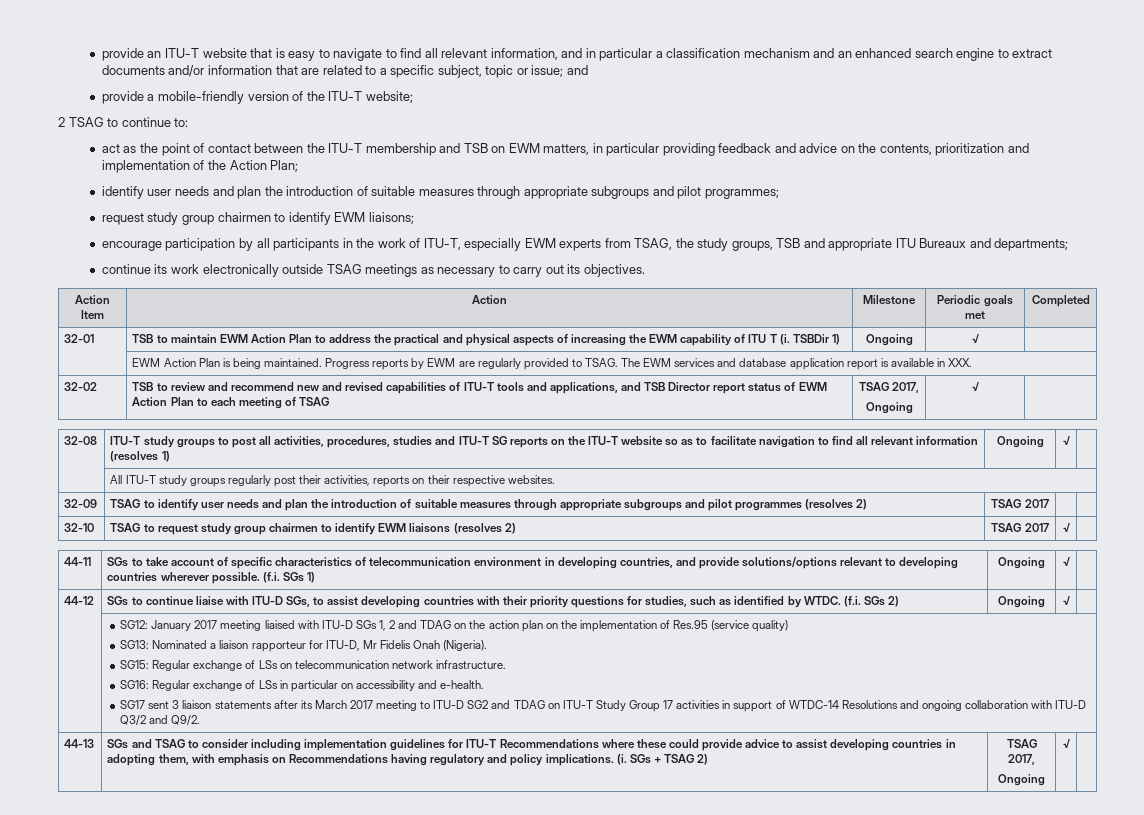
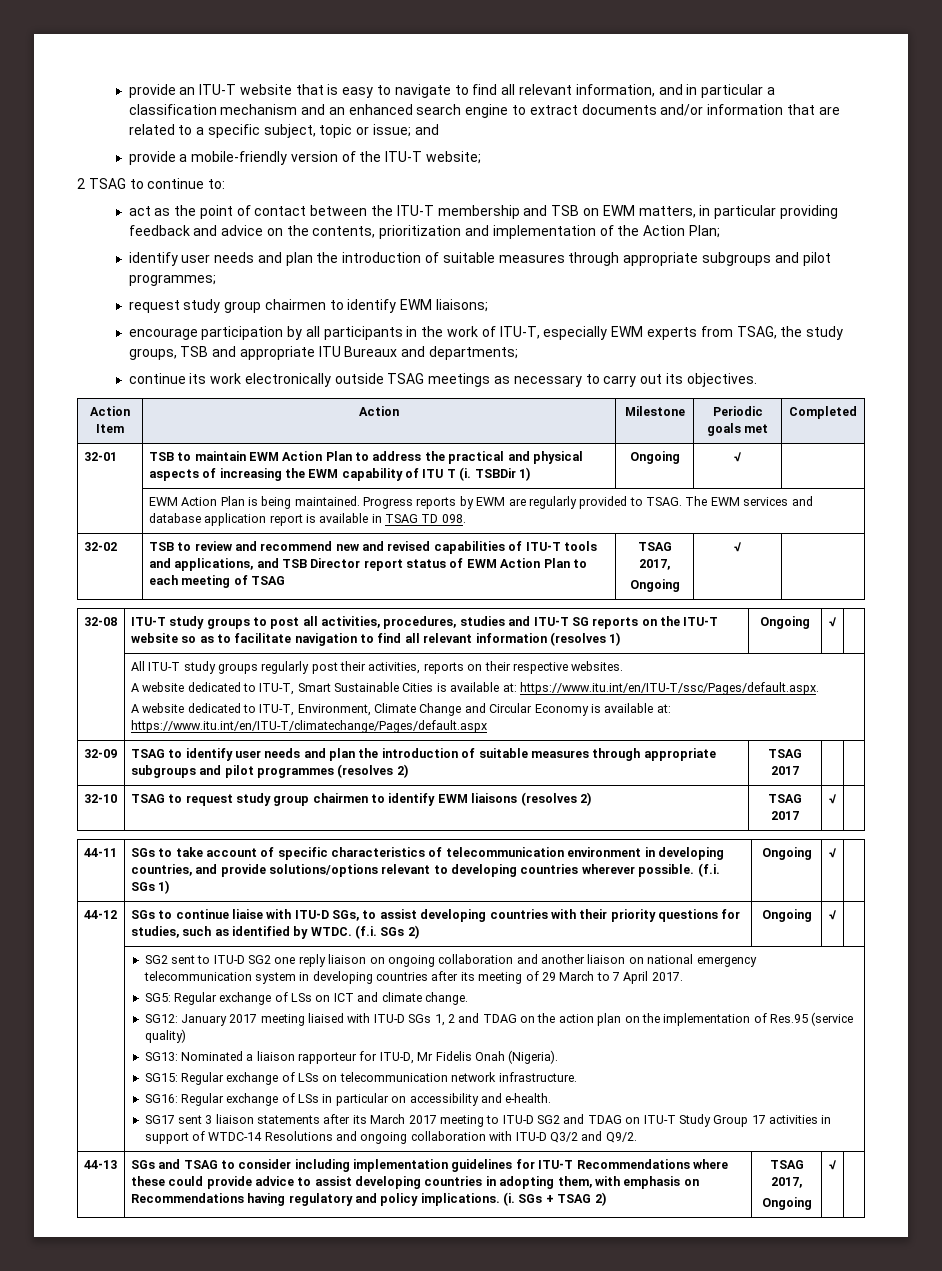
- | EWM Action Plan is being maintained. Progress reports by EWM are regularly provided to TSAG. The EWM services and database application report is available in XXX.
+ | EWM Action Plan is being maintained. Progress reports by EWM are regularly provided to TSAG. The EWM services and database application report is available in TSAG TD 098.
  | All ITU-T study groups regularly post their activities, reports on their respective websites.
+ A website dedicated to ITU-T, Smart Sustainable Cities is available at: https://www.itu.int/en/ITU-T/ssc/Pages/default.aspx.
+ A website dedicated to ITU-T, Environment, Climate Change and Circular Economy is available at: https://www.itu.int/en/ITU-T/climatechange/Pages/default.aspx
+ SG2 sent to ITU-D SG2 one reply liaison on ongoing collaboration and another liaison on national emergency telecommunication system in developing countries after its meeting of 29 March to 7 April 2017.
+ SG5: Regular exchange of LSs on ICT and climate change.

